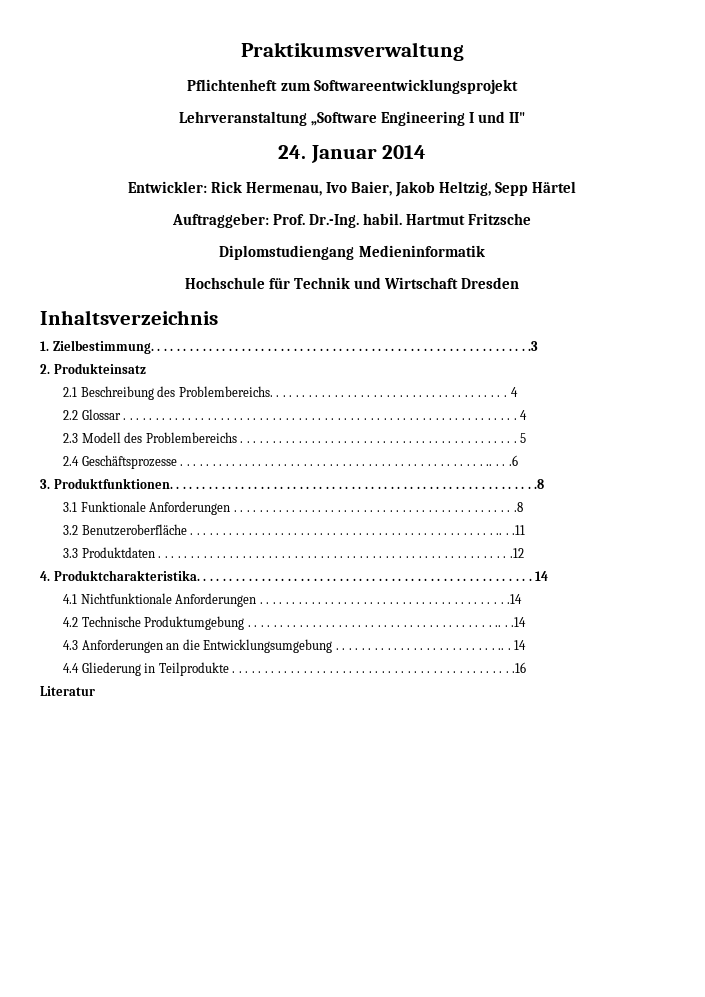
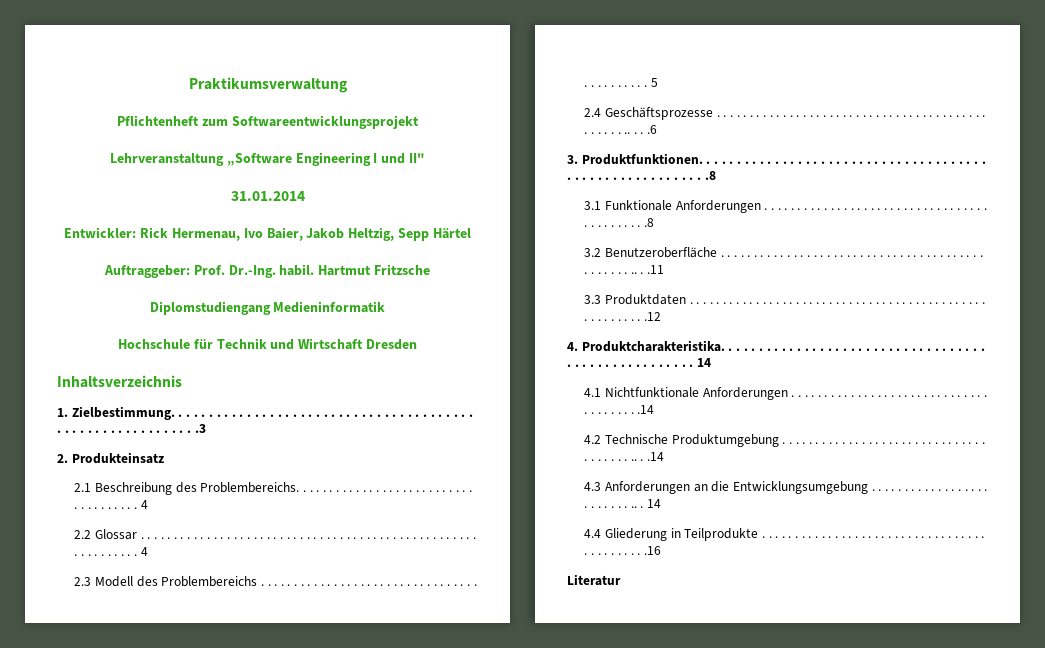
- 24. Januar 2014
+ 31.01.2014

